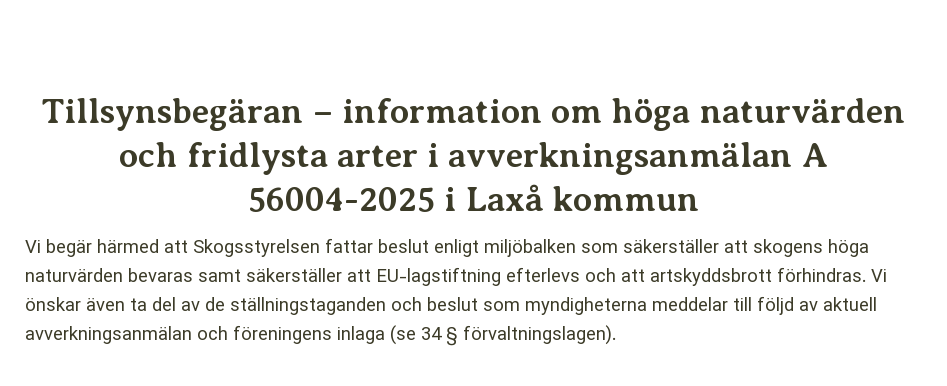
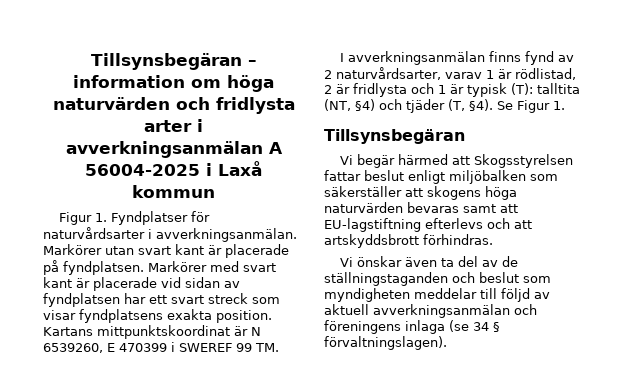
+ Figur 1. Fyndplatser för naturvårdsarter i avverkningsanmälan. Markörer utan svart kant är placerade på fyndplatsen. Markörer med svart kant är placerade vid sidan av fyndplatsen har ett svart streck som visar fyndplatsens exakta position. Kartans mittpunktskoordinat är N 6539260, E 470399 i SWEREF 99 TM.
+ I avverkningsanmälan finns fynd av 2 naturvårdsarter, varav 1 är rödlistad, 2 är fridlysta och 1 är typisk (T): talltita (NT, §4) och tjäder (T, §4). Se Figur 1.
+ Tillsynsbegäran
- Vi begär härmed att Skogsstyrelsen fattar beslut enligt miljöbalken som säkerställer att skogens höga naturvärden bevaras samt säkerställer att EU-lagstiftning efterlevs och att artskyddsbrott förhindras. Vi önskar även ta del av de ställningstaganden och beslut som myndigheterna meddelar till följd av aktuell avverkningsanmälan och föreningens inlaga (se 34 § förvaltningslagen).
+ Vi begär härmed att Skogsstyrelsen fattar beslut enligt miljöbalken som säkerställer att skogens höga naturvärden bevaras samt att EU-lagstiftning efterlevs och att artskyddsbrott förhindras.
+ Vi önskar även ta del av de ställningstaganden och beslut som myndigheten meddelar till följd av aktuell avverkningsanmälan och föreningens inlaga (se 34 § förvaltningslagen).

